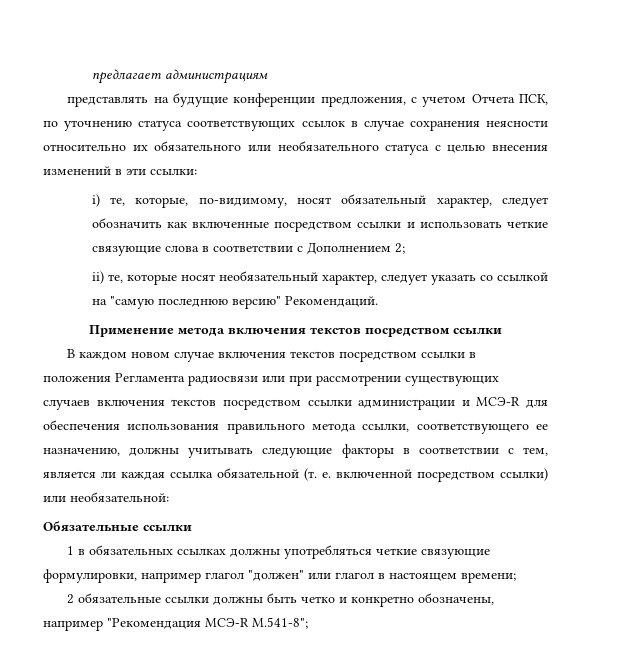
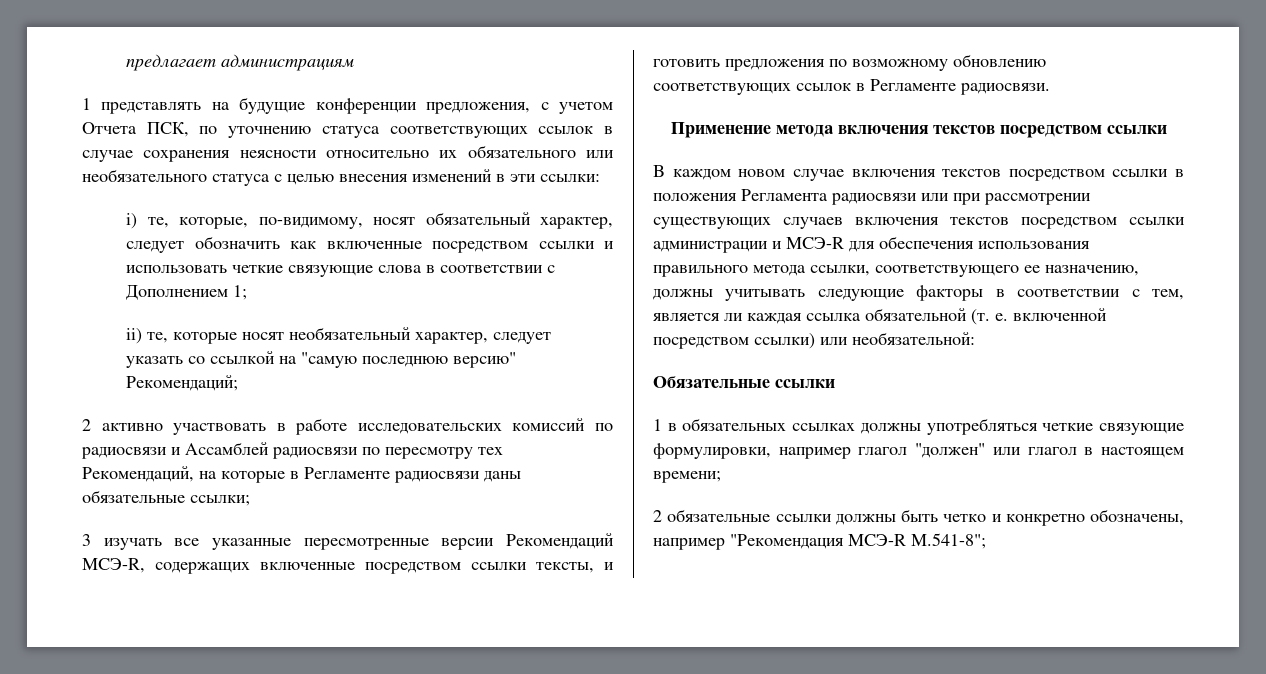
- представлять на будущие конференции предложения, с учетом Отчета ПСК, по уточнению статуса соответствующих ссылок в случае сохранения неясности относительно их обязательного или необязательного статуса с целью внесения изменений в эти ссылки:
+ 1 представлять на будущие конференции предложения, с учетом Отчета ПСК, по уточнению статуса соответствующих ссылок в случае сохранения неясности относительно их обязательного или необязательного статуса с целью внесения изменений в эти ссылки:
- i) те, которые, по-видимому, носят обязательный характер, следует обозначить как включенные посредством ссылки и использовать четкие связующие слова в соответствии с Дополнением 2;
+ i) те, которые, по-видимому, носят обязательный характер, следует обозначить как включенные посредством ссылки и использовать четкие связующие слова в соответствии с Дополнением 1;
- ii) те, которые носят необязательный характер, следует указать со ссылкой на "самую последнюю версию" Рекомендаций.
+ ii) те, которые носят необязательный характер, следует указать со ссылкой на "самую последнюю версию" Рекомендаций;
+ 2 активно участвовать в работе исследовательских комиссий по радиосвязи и Ассамблей радиосвязи по пересмотру тех Рекомендаций, на которые в Регламенте радиосвязи даны обязательные ссылки;
+ 3 изучать все указанные пересмотренные версии Рекомендаций МСЭ-R, содержащих включенные посредством ссылки тексты, и готовить предложения по возможному обновлению соответствующих ссылок в Регламенте радиосвязи.

